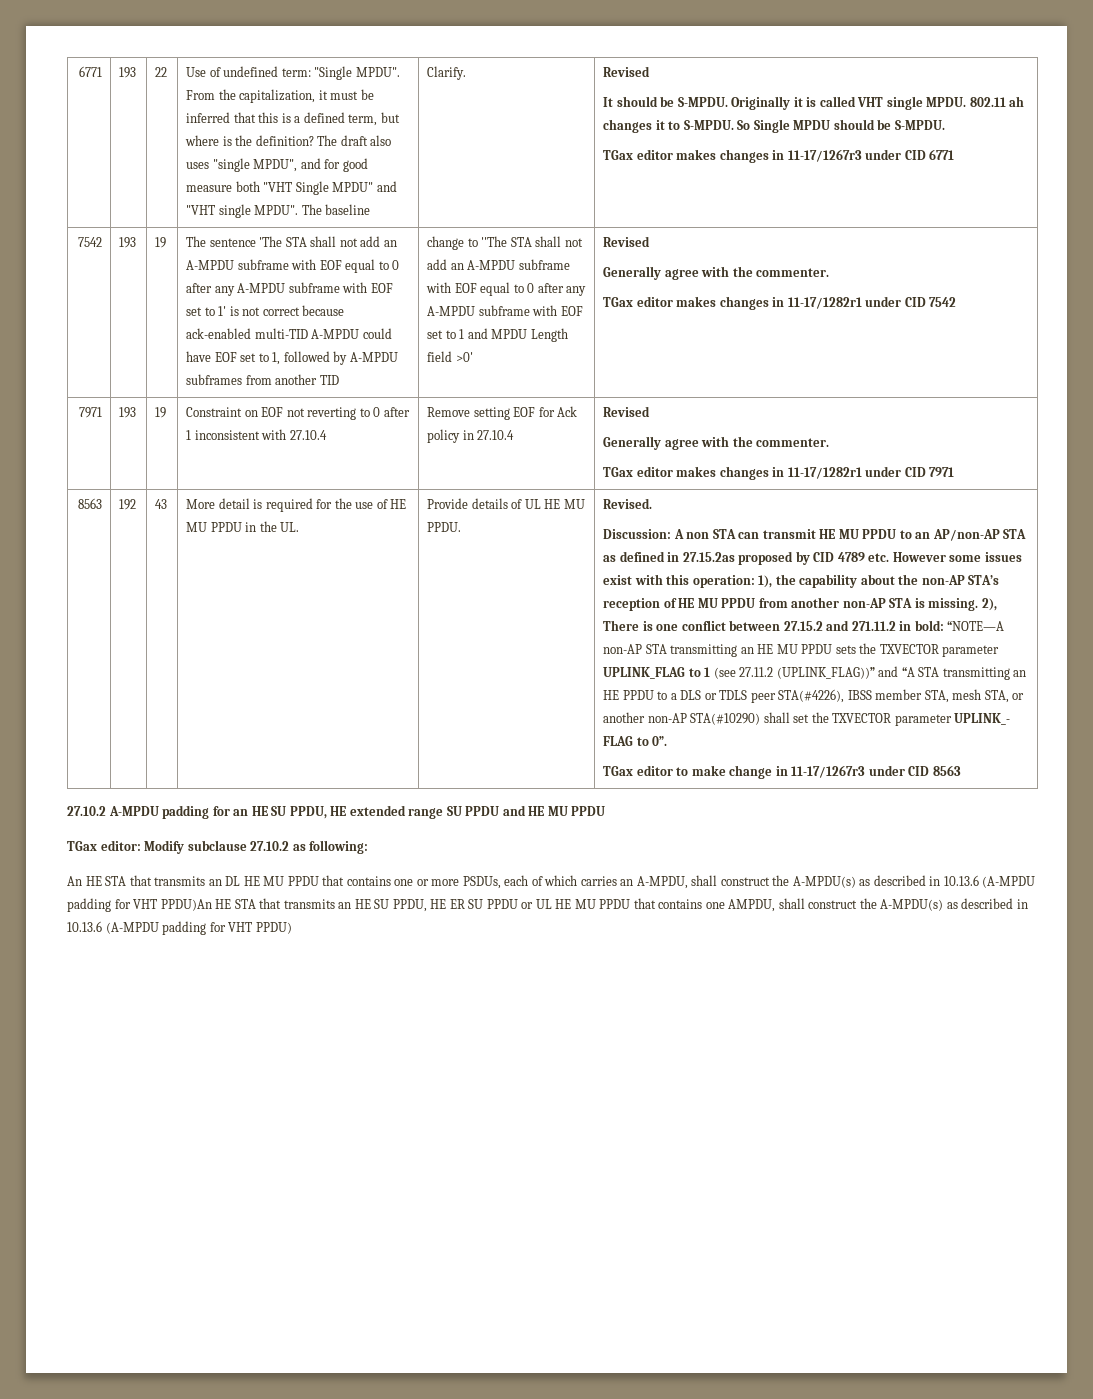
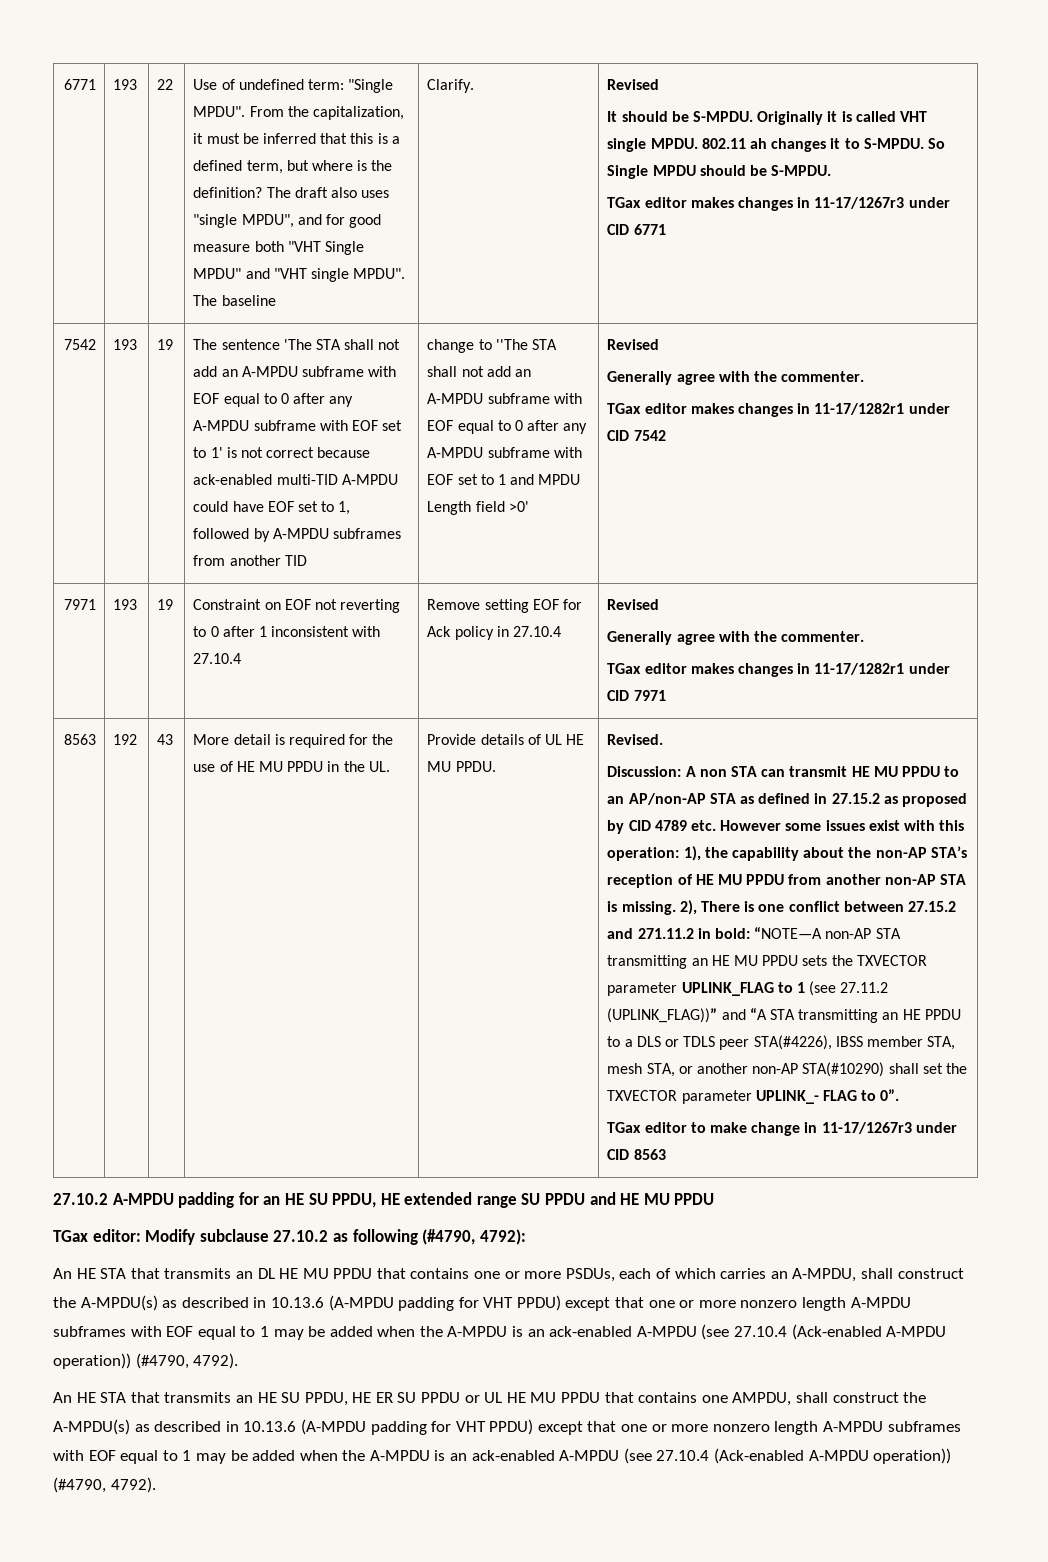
- Discussion: A non STA can transmit HE MU PPDU to an AP/non-AP STA as defined in 27.15.2as proposed by CID 4789 etc. However some issues exist with this operation: 1), the capability about the non-AP STA’s reception of HE MU PPDU from another non-AP STA is missing.
+ Discussion: A non STA can transmit HE MU PPDU to an AP/non-AP STA as defined in 27.15.2 as proposed by CID 4789 etc. However some issues exist with this operation: 1), the capability about the non-AP STA’s reception of HE MU PPDU from another non-AP STA is missing.
- TGax editor: Modify subclause 27.10.2 as following:
+ TGax editor: Modify subclause 27.10.2 as following (#4790, 4792):
- An HE STA that transmits an DL HE MU PPDU that contains one or more PSDUs, each of which carries an A-MPDU, shall construct the A-MPDU(s) as described in 10.13.6 (A-MPDU padding for VHT PPDU)An HE STA that transmits an HE SU PPDU, HE ER SU PPDU or UL HE MU PPDU that contains one AMPDU, shall construct the A-MPDU(s) as described in 10.13.6 (A-MPDU padding for VHT PPDU)
+ An HE STA that transmits an DL HE MU PPDU that contains one or more PSDUs, each of which carries an A-MPDU, shall construct the A-MPDU(s) as described in 10.13.6 (A-MPDU padding for VHT PPDU) except that one or more nonzero length A-MPDU subframes with EOF equal to 1 may be added when the A-MPDU is an ack-enabled A-MPDU (see 27.10.4 (Ack-enabled A-MPDU operation)) (#4790, 4792).
+ An HE STA that transmits an HE SU PPDU, HE ER SU PPDU or UL HE MU PPDU that contains one AMPDU, shall construct the A-MPDU(s) as described in 10.13.6 (A-MPDU padding for VHT PPDU) except that one or more nonzero length A-MPDU subframes with EOF equal to 1 may be added when the A-MPDU is an ack-enabled A-MPDU (see 27.10.4 (Ack-enabled A-MPDU operation)) (#4790, 4792).

